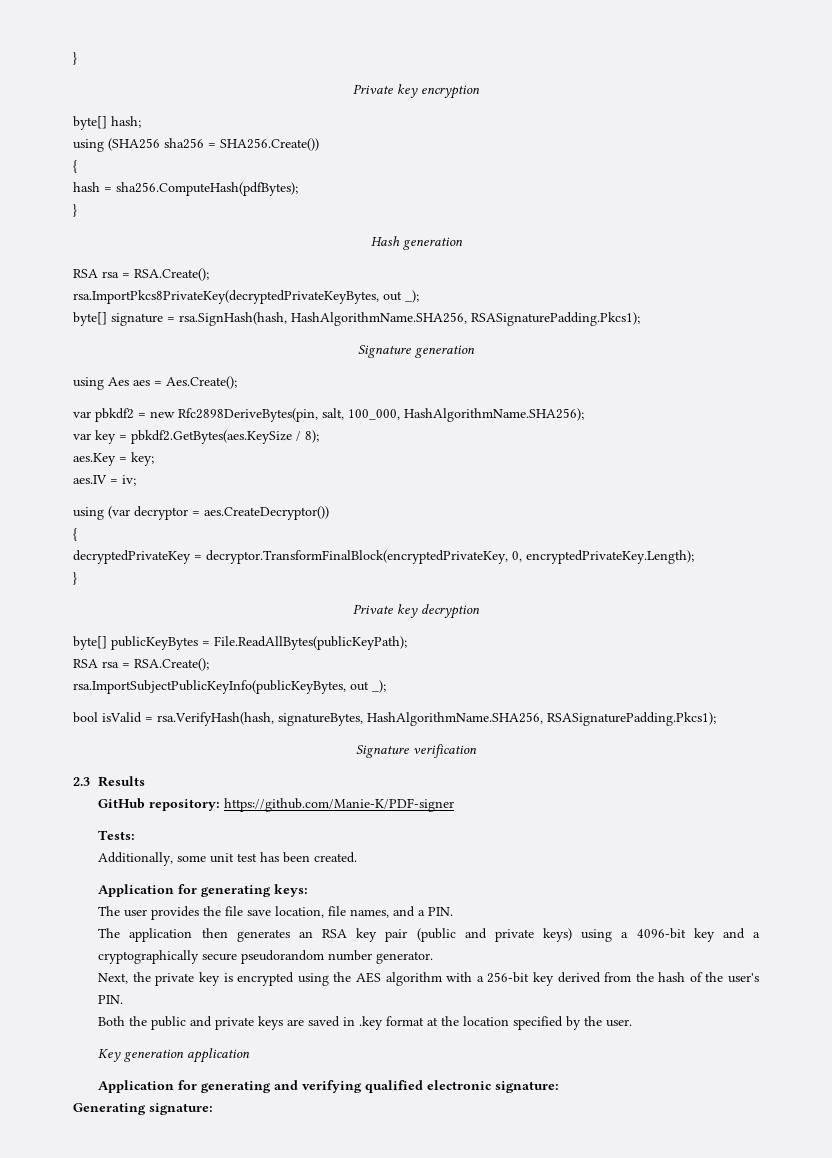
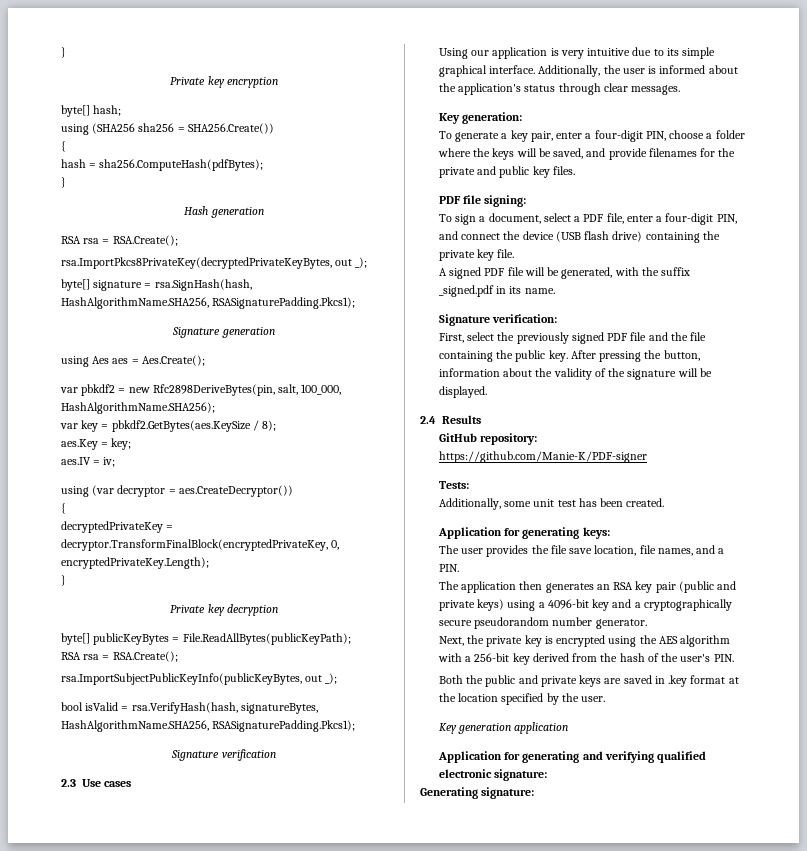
- 2.3 Results
+ 2.3 Use cases
+ Using our application is very intuitive due to its simple graphical interface. Additionally, the user is informed about the application's status through clear messages.
+ Key generation:
+ To generate a key pair, enter a four-digit PIN, choose a folder where the keys will be saved, and provide filenames for the private and public key files.
+ PDF file signing:
+ To sign a document, select a PDF file, enter a four-digit PIN, and connect the device (USB flash drive) containing the private key file.
+ A signed PDF file will be generated, with the suffix _signed.pdf in its name.
+ Signature verification:
+ First, select the previously signed PDF file and the file containing the public key. After pressing the button, information about the validity of the signature will be displayed.
+ 2.4 Results

